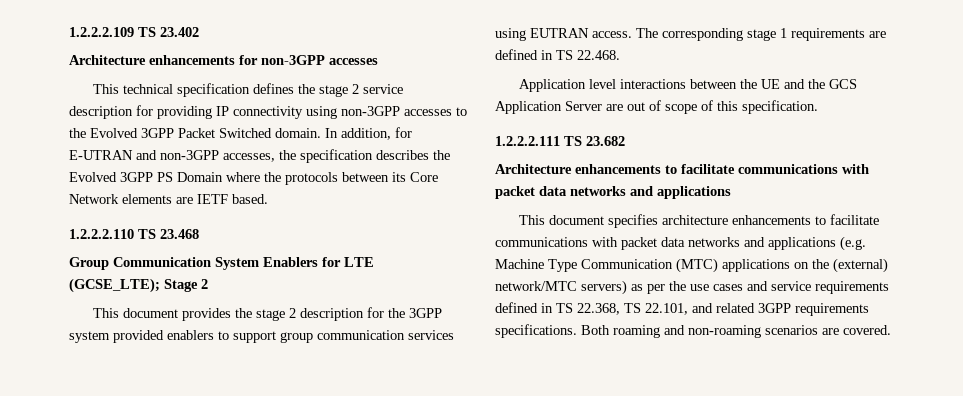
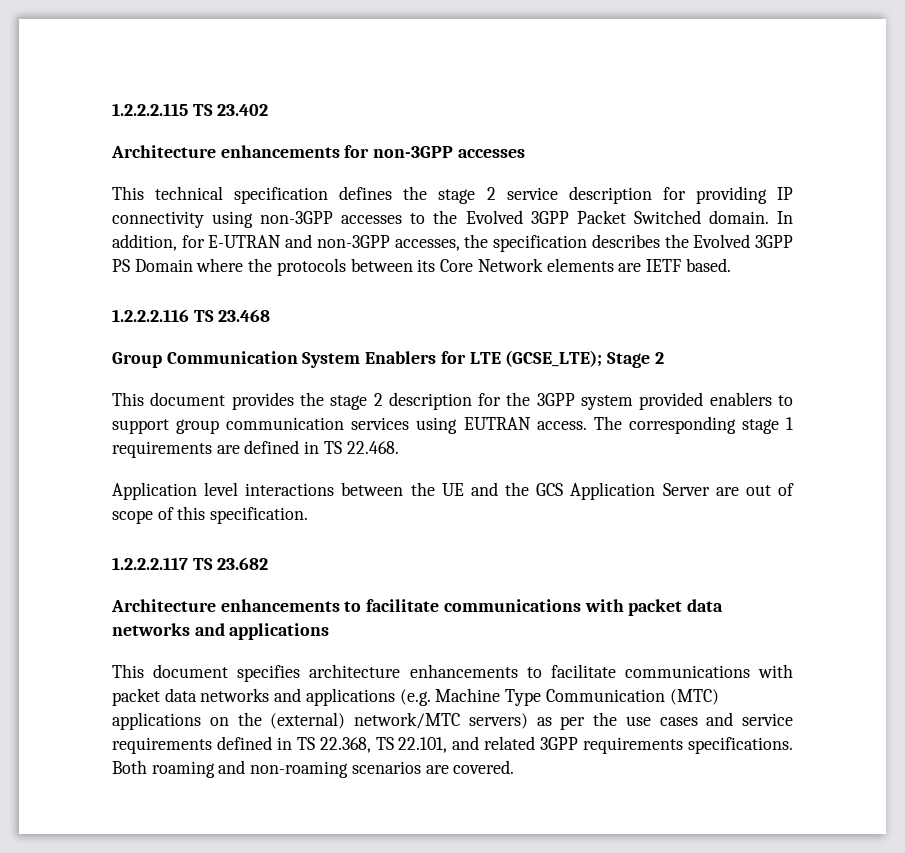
- 1.2.2.2.109 TS 23.402
+ 1.2.2.2.115 TS 23.402
- 1.2.2.2.110 TS 23.468
+ 1.2.2.2.116 TS 23.468
- 1.2.2.2.111 TS 23.682
+ 1.2.2.2.117 TS 23.682

